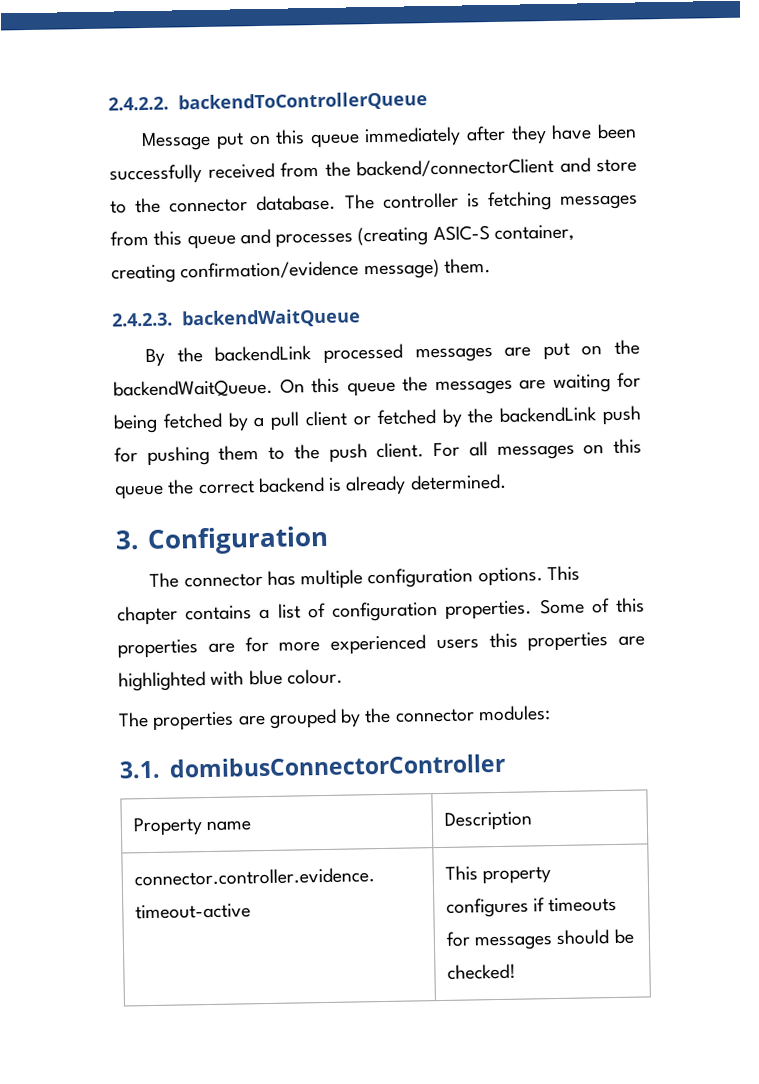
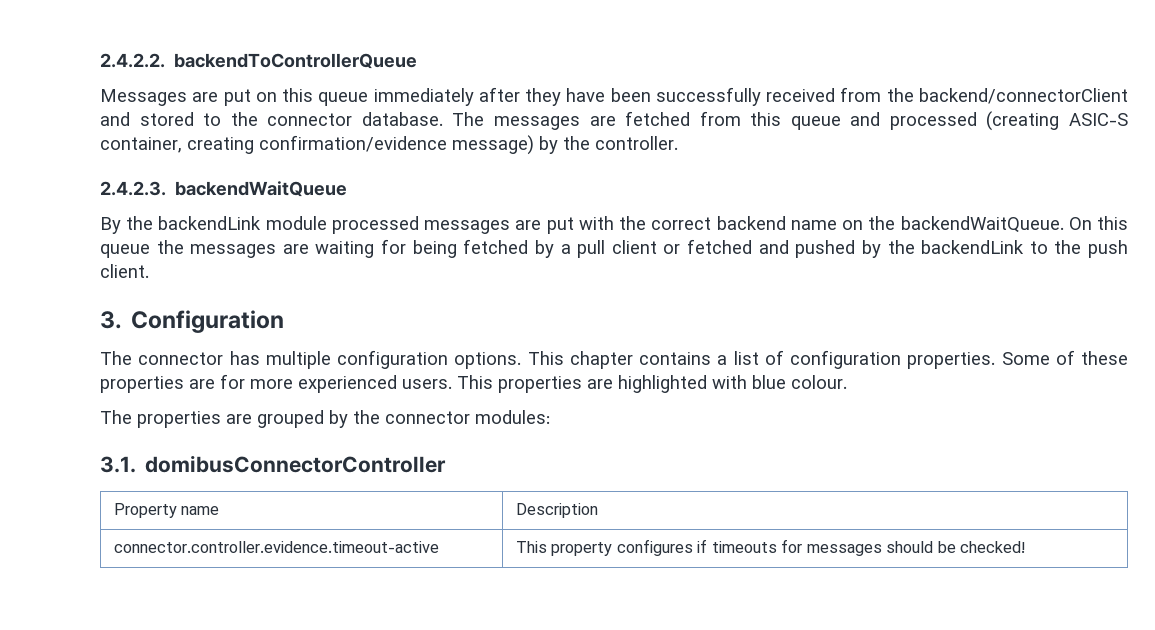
- Message put on this queue immediately after they have been successfully received from the backend/connectorClient and store to the connector database.
+ Messages are put on this queue immediately after they have been successfully received from the backend/connectorClient and stored to the connector database.
- The controller is fetching messages from this queue and processes (creating ASIC-S container, creating confirmation/evidence message) them.
+ The messages are fetched from this queue and processed (creating ASIC-S container, creating confirmation/evidence message) by the controller.
- By the backendLink processed messages are put on the backendWaitQueue.
+ By the backendLink module processed messages are put with the correct backend name on the backendWaitQueue.
- On this queue the messages are waiting for being fetched by a pull client or fetched by the backendLink push for pushing them to the push client. For all messages on this queue the correct backend is already determined.
+ On this queue the messages are waiting for being fetched by a pull client or fetched and pushed by the backendLink to the push client.
- Some of this properties are for more experienced users this properties are highlighted with blue colour.
+ Some of these properties are for more experienced users. This properties are highlighted with blue colour.

